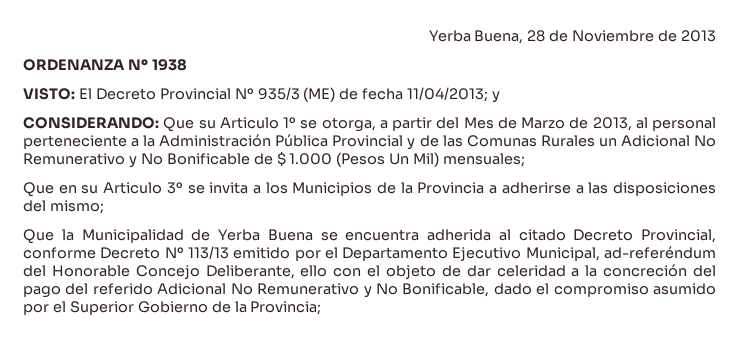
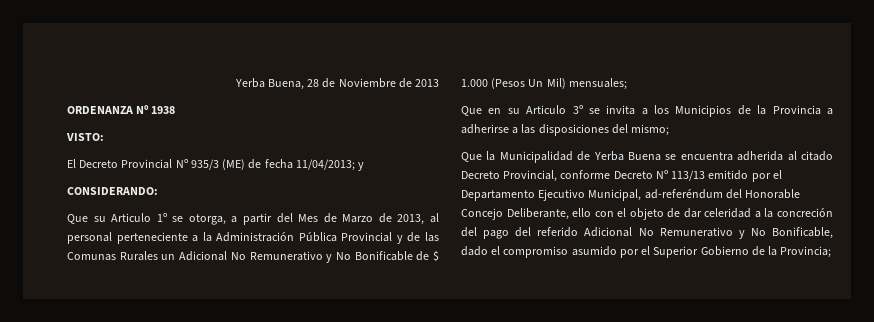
- VISTO: El Decreto Provincial Nº 935/3 (ME) de fecha 11/04/2013; y
+ VISTO:
+ El Decreto Provincial Nº 935/3 (ME) de fecha 11/04/2013; y
- CONSIDERANDO: Que su Articulo 1º se otorga, a partir del Mes de Marzo de 2013, al personal perteneciente a la Administración Pública Provincial y de las Comunas Rurales un Adicional No Remunerativo y No Bonificable de $ 1.000 (Pesos Un Mil) mensuales;
+ CONSIDERANDO:
+ Que su Articulo 1º se otorga, a partir del Mes de Marzo de 2013, al personal perteneciente a la Administración Pública Provincial y de las Comunas Rurales un Adicional No Remunerativo y No Bonificable de $ 1.000 (Pesos Un Mil) mensuales;

